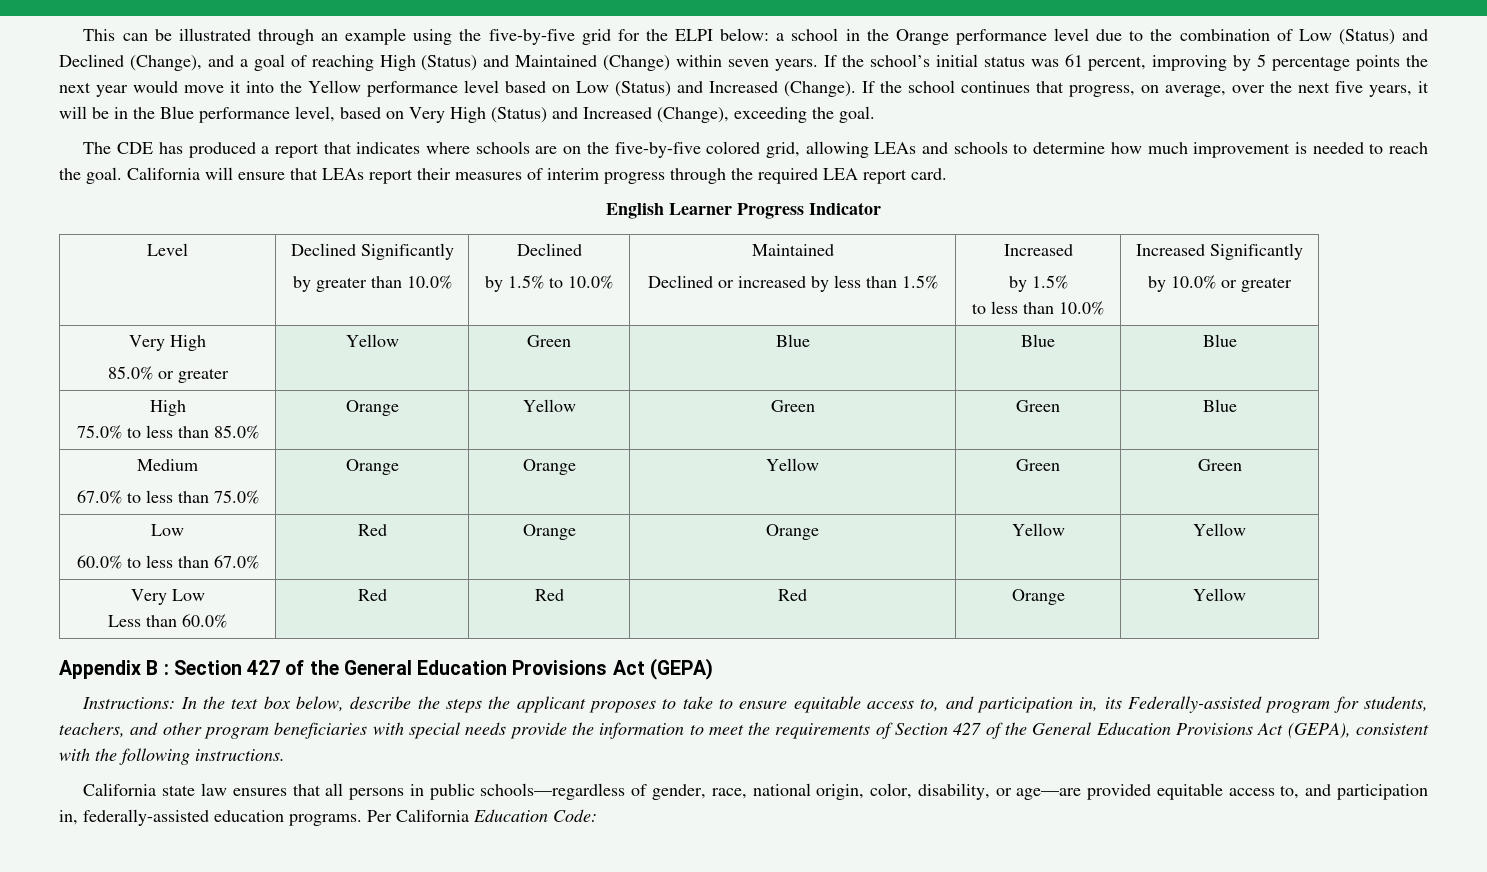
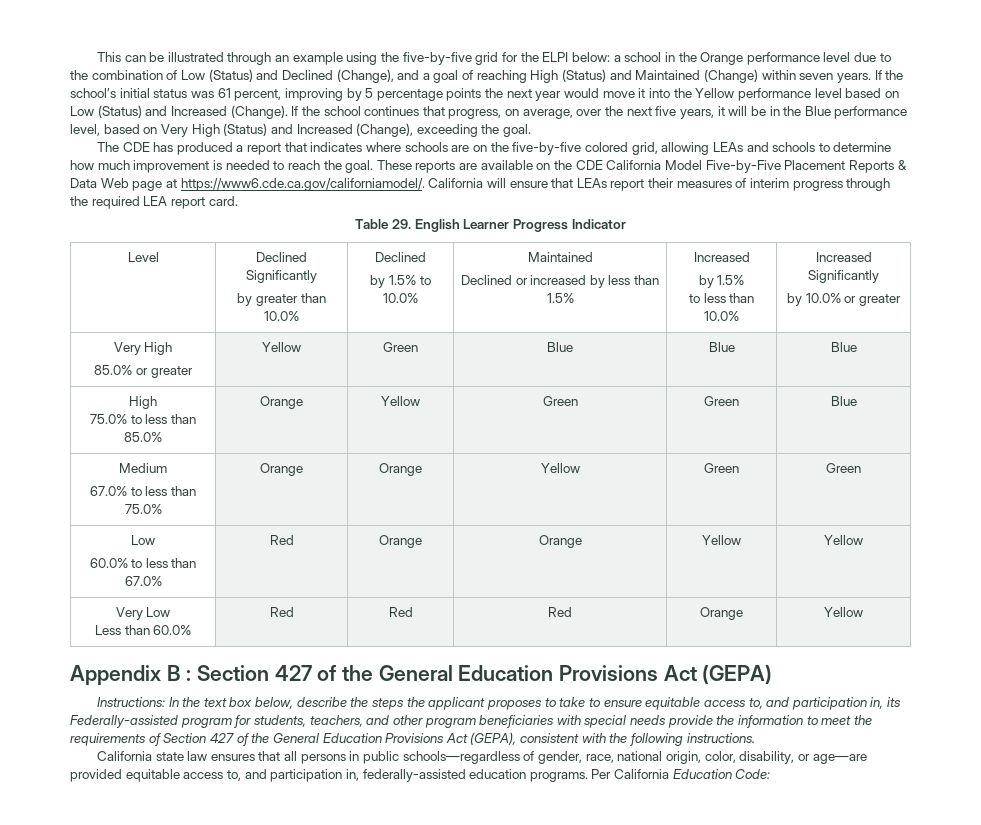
- California will ensure that LEAs report their measures of interim progress through the required LEA report card.
+ These reports are available on the CDE California Model Five-by-Five Placement Reports & Data Web page at https://www6.cde.ca.gov/californiamodel/. California will ensure that LEAs report their measures of interim progress through the required LEA report card.
- English Learner Progress Indicator
+ Table 29. English Learner Progress Indicator

